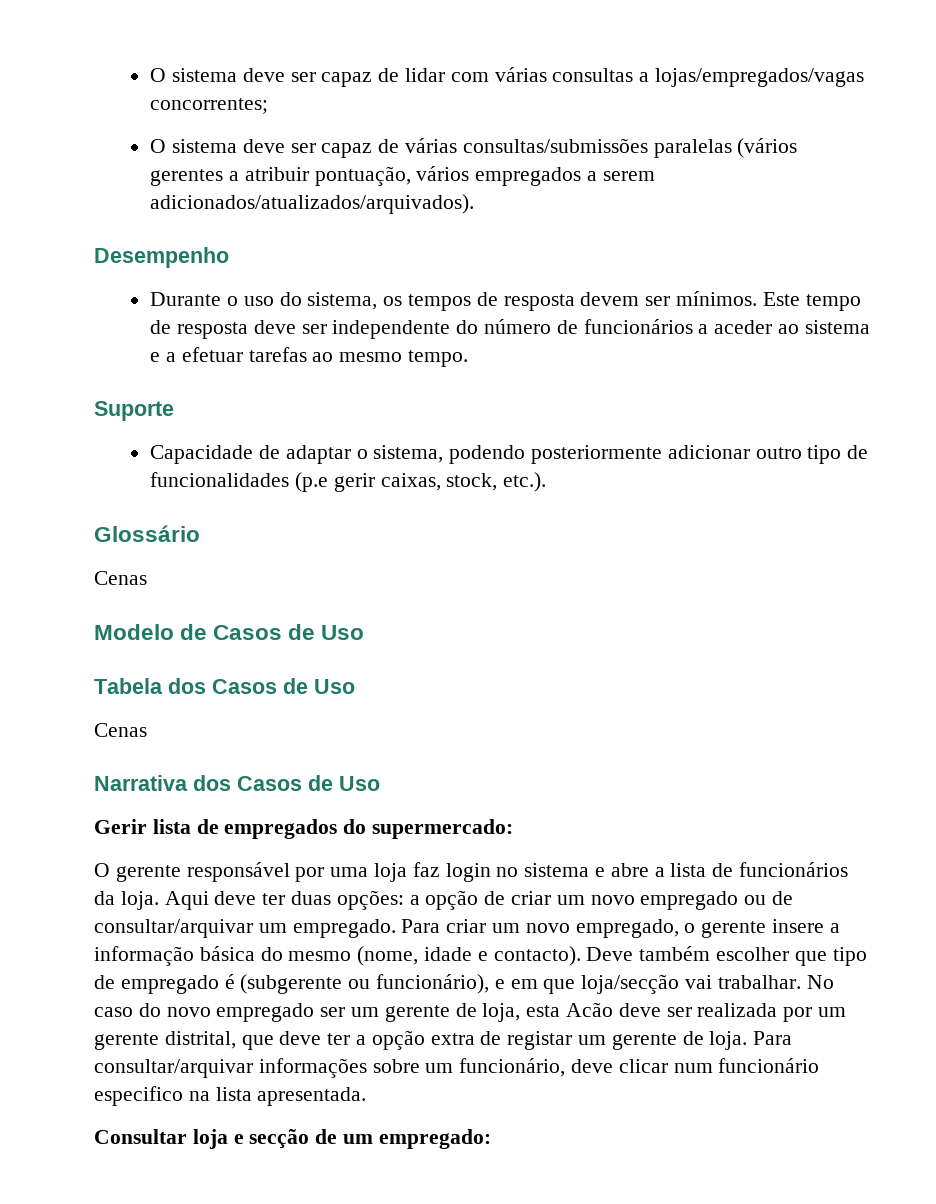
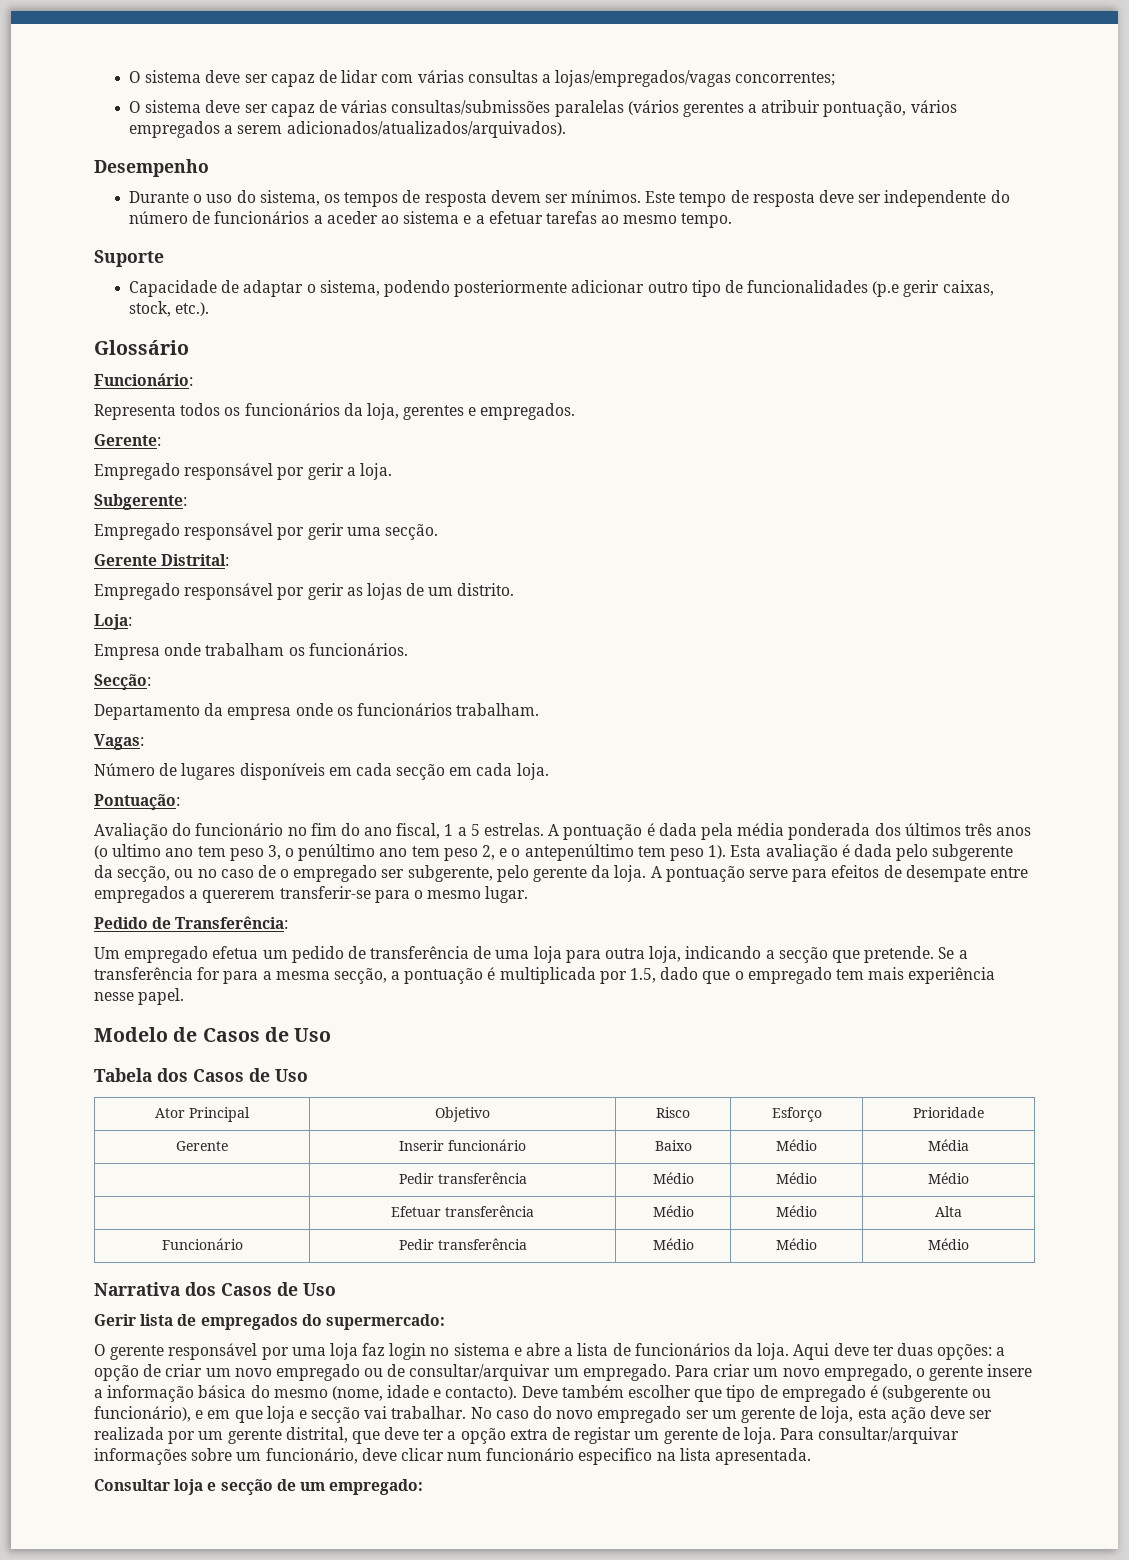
  Glossário
- Cenas
+ Funcionário:
+ Representa todos os funcionários da loja, gerentes e empregados.
+ Gerente:
+ Empregado responsável por gerir a loja.
+ Subgerente:
+ Empregado responsável por gerir uma secção.
+ Gerente Distrital:
+ Empregado responsável por gerir as lojas de um distrito.
+ Loja:
+ Empresa onde trabalham os funcionários.
+ Secção:
+ Departamento da empresa onde os funcionários trabalham.
+ Vagas:
+ Número de lugares disponíveis em cada secção em cada loja.
+ Pontuação:
+ Avaliação do funcionário no fim do ano fiscal, 1 a 5 estrelas. A pontuação é dada pela média ponderada dos últimos três anos (o ultimo ano tem peso 3, o penúltimo ano tem peso 2, e o antepenúltimo tem peso 1). Esta avaliação é dada pelo subgerente da secção, ou no caso de o empregado ser subgerente, pelo gerente da loja. A pontuação serve para efeitos de desempate entre empregados a quererem transferir-se para o mesmo lugar.
+ Pedido de Transferência:
+ Um empregado efetua um pedido de transferência de uma loja para outra loja, indicando a secção que pretende. Se a transferência for para a mesma secção, a pontuação é multiplicada por 1.5, dado que o empregado tem mais experiência nesse papel.
  Tabela dos Casos de Uso
- Cenas
+ Ator Principal | Objetivo | Risco | Esforço | Prioridade
+ Gerente | Inserir funcionário | Baixo | Médio | Média
+ | Pedir transferência | Médio | Médio | Médio
+ | Efetuar transferência | Médio | Médio | Alta
+ Funcionário | Pedir transferência | Médio | Médio | Médio
- Deve também escolher que tipo de empregado é (subgerente ou funcionário), e em que loja/secção vai trabalhar.
+ Deve também escolher que tipo de empregado é (subgerente ou funcionário), e em que loja e secção vai trabalhar.
- No caso do novo empregado ser um gerente de loja, esta Acão deve ser realizada por um gerente distrital, que deve ter a opção extra de registar um gerente de loja.
+ No caso do novo empregado ser um gerente de loja, esta ação deve ser realizada por um gerente distrital, que deve ter a opção extra de registar um gerente de loja.

